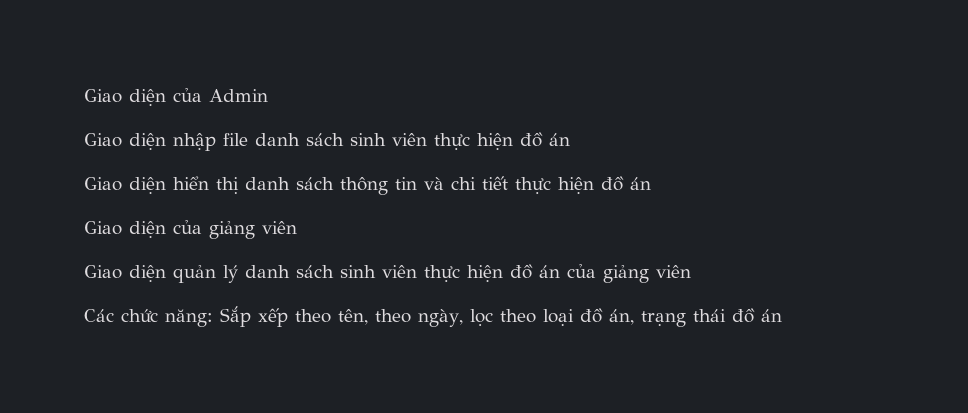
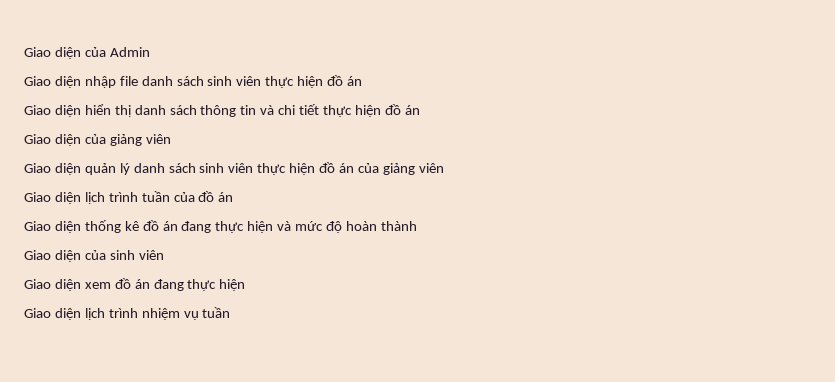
- Các chức năng: Sắp xếp theo tên, theo ngày, lọc theo loại đồ án, trạng thái đồ án
+ Giao diện lịch trình tuần của đồ án
+ Giao diện thống kê đồ án đang thực hiện và mức độ hoàn thành
+ Giao diện của sinh viên
+ Giao diện xem đồ án đang thực hiện
+ Giao diện lịch trình nhiệm vụ tuần

